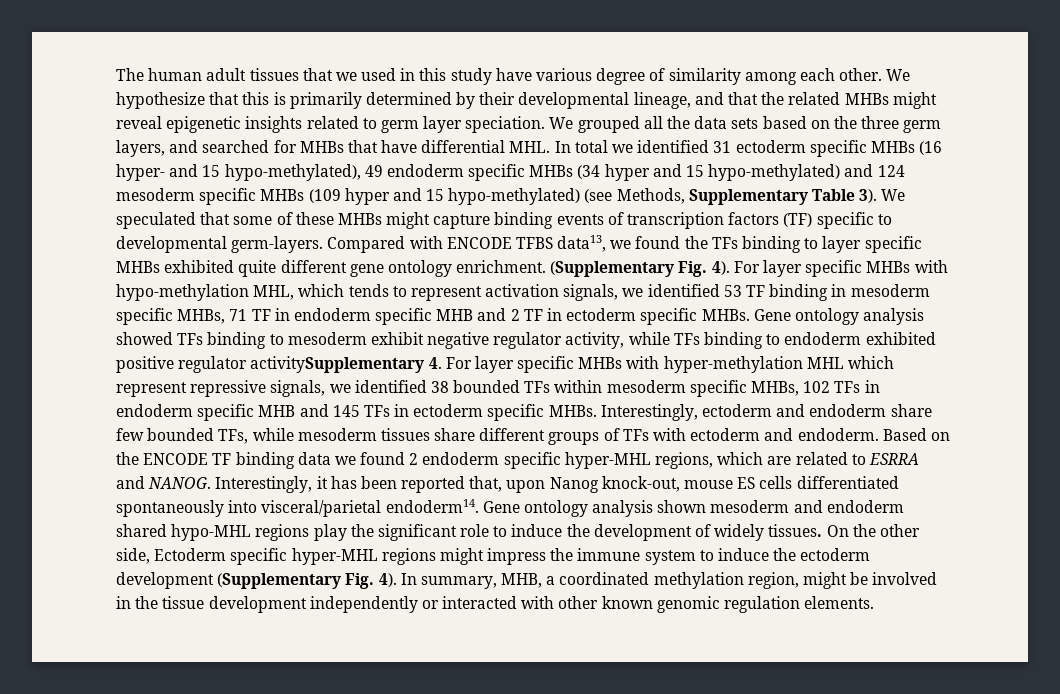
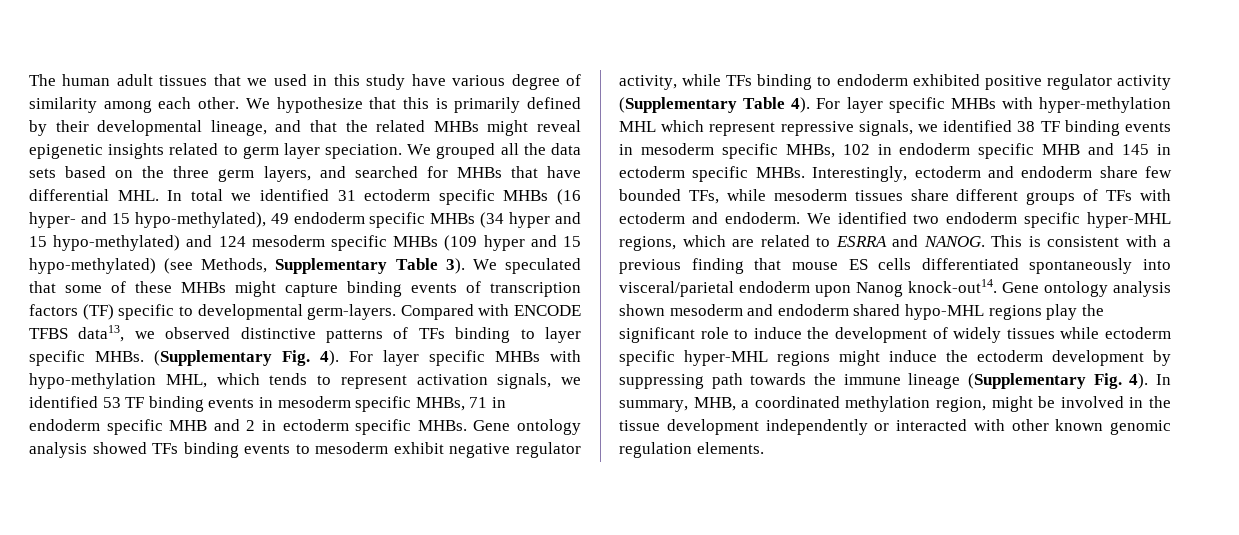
- We hypothesize that this is primarily determined by their developmental lineage, and that the related MHBs might reveal epigenetic insights related to germ layer speciation.
+ We hypothesize that this is primarily defined by their developmental lineage, and that the related MHBs might reveal epigenetic insights related to germ layer speciation.
- Compared with ENCODE TFBS data13, we found the TFs binding to layer specific MHBs exhibited quite different gene ontology enrichment.
+ Compared with ENCODE TFBS data13, we observed distinctive patterns of TFs binding to layer specific MHBs.
- For layer specific MHBs with hypo-methylation MHL, which tends to represent activation signals, we identified 53 TF binding in mesoderm specific MHBs, 71 TF in endoderm specific MHB and 2 TF in ectoderm specific MHBs.
+ For layer specific MHBs with hypo-methylation MHL, which tends to represent activation signals, we identified 53 TF binding events in mesoderm specific MHBs, 71 in endoderm specific MHB and 2 in ectoderm specific MHBs.
- Gene ontology analysis showed TFs binding to mesoderm exhibit negative regulator activity, while TFs binding to endoderm exhibited positive regulator activitySupplementary 4. For layer specific MHBs with hyper-methylation MHL which represent repressive signals, we identified 38 bounded TFs within mesoderm specific MHBs, 102 TFs in endoderm specific MHB and 145 TFs in ectoderm specific MHBs.
+ Gene ontology analysis showed TFs binding events to mesoderm exhibit negative regulator activity, while TFs binding to endoderm exhibited positive regulator activity (Supplementary Table 4). For layer specific MHBs with hyper-methylation MHL which represent repressive signals, we identified 38 TF binding events in mesoderm specific MHBs, 102 in endoderm specific MHB and 145 in ectoderm specific MHBs.
- Based on the ENCODE TF binding data we found 2 endoderm specific hyper-MHL regions, which are related to ESRRA and NANOG.
+ We identified two endoderm specific hyper-MHL regions, which are related to ESRRA and NANOG.
- Interestingly, it has been reported that, upon Nanog knock-out, mouse ES cells differentiated spontaneously into visceral/parietal endoderm14.
+ This is consistent with a previous finding that mouse ES cells differentiated spontaneously into visceral/parietal endoderm upon Nanog knock-out14.
- Gene ontology analysis shown mesoderm and endoderm shared hypo-MHL regions play the significant role to induce the development of widely tissues. On the other side, Ectoderm specific hyper-MHL regions might impress the immune system to induce the ectoderm development (Supplementary Fig. 4).
+ Gene ontology analysis shown mesoderm and endoderm shared hypo-MHL regions play the significant role to induce the development of widely tissues while ectoderm specific hyper-MHL regions might induce the ectoderm development by suppressing path towards the immune lineage (Supplementary Fig. 4).

